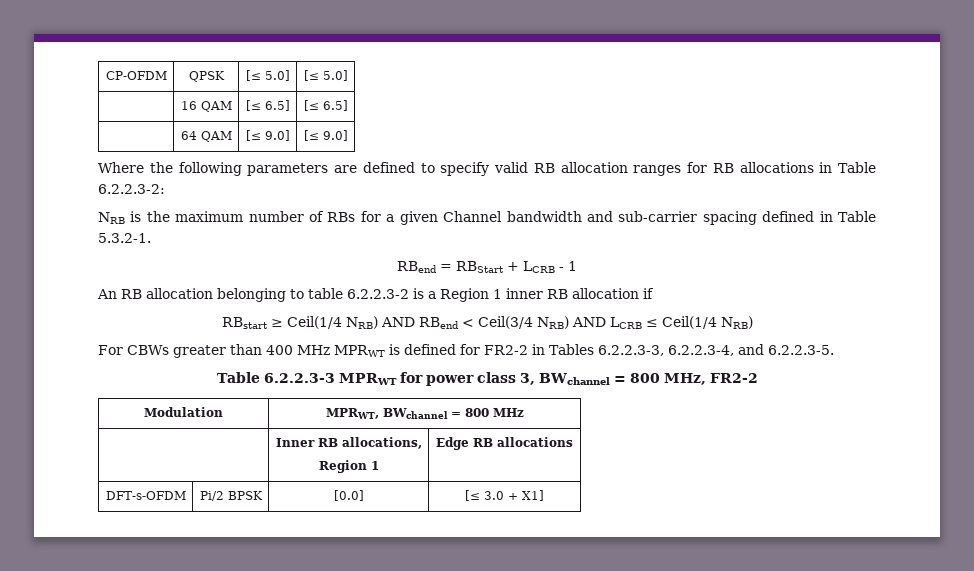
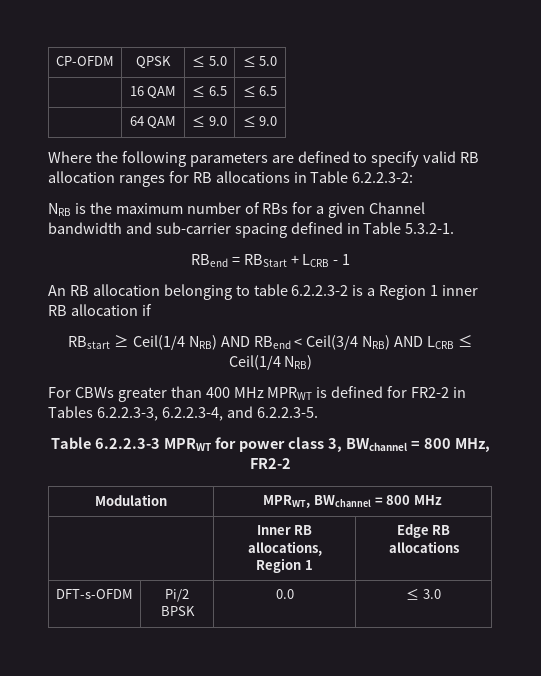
- CP-OFDM | QPSK | [≤ 5.0] | [≤ 5.0]
- | 16 QAM | [≤ 6.5] | [≤ 6.5]
- | 64 QAM | [≤ 9.0] | [≤ 9.0]
+ CP-OFDM | QPSK | ≤ 5.0 | ≤ 5.0
+ | 16 QAM | ≤ 6.5 | ≤ 6.5
+ | 64 QAM | ≤ 9.0 | ≤ 9.0
- DFT-s-OFDM | Pi/2 BPSK | [0.0] | [≤ 3.0 + X1]
+ DFT-s-OFDM | Pi/2 BPSK | 0.0 | ≤ 3.0

